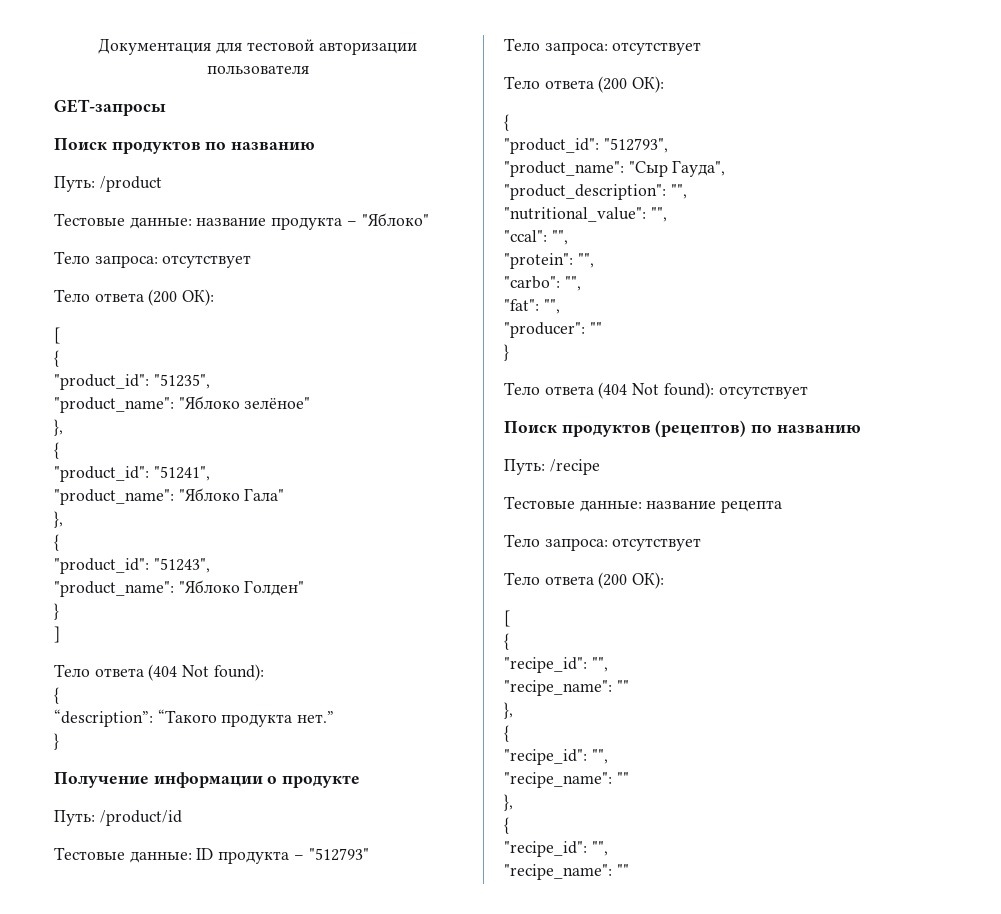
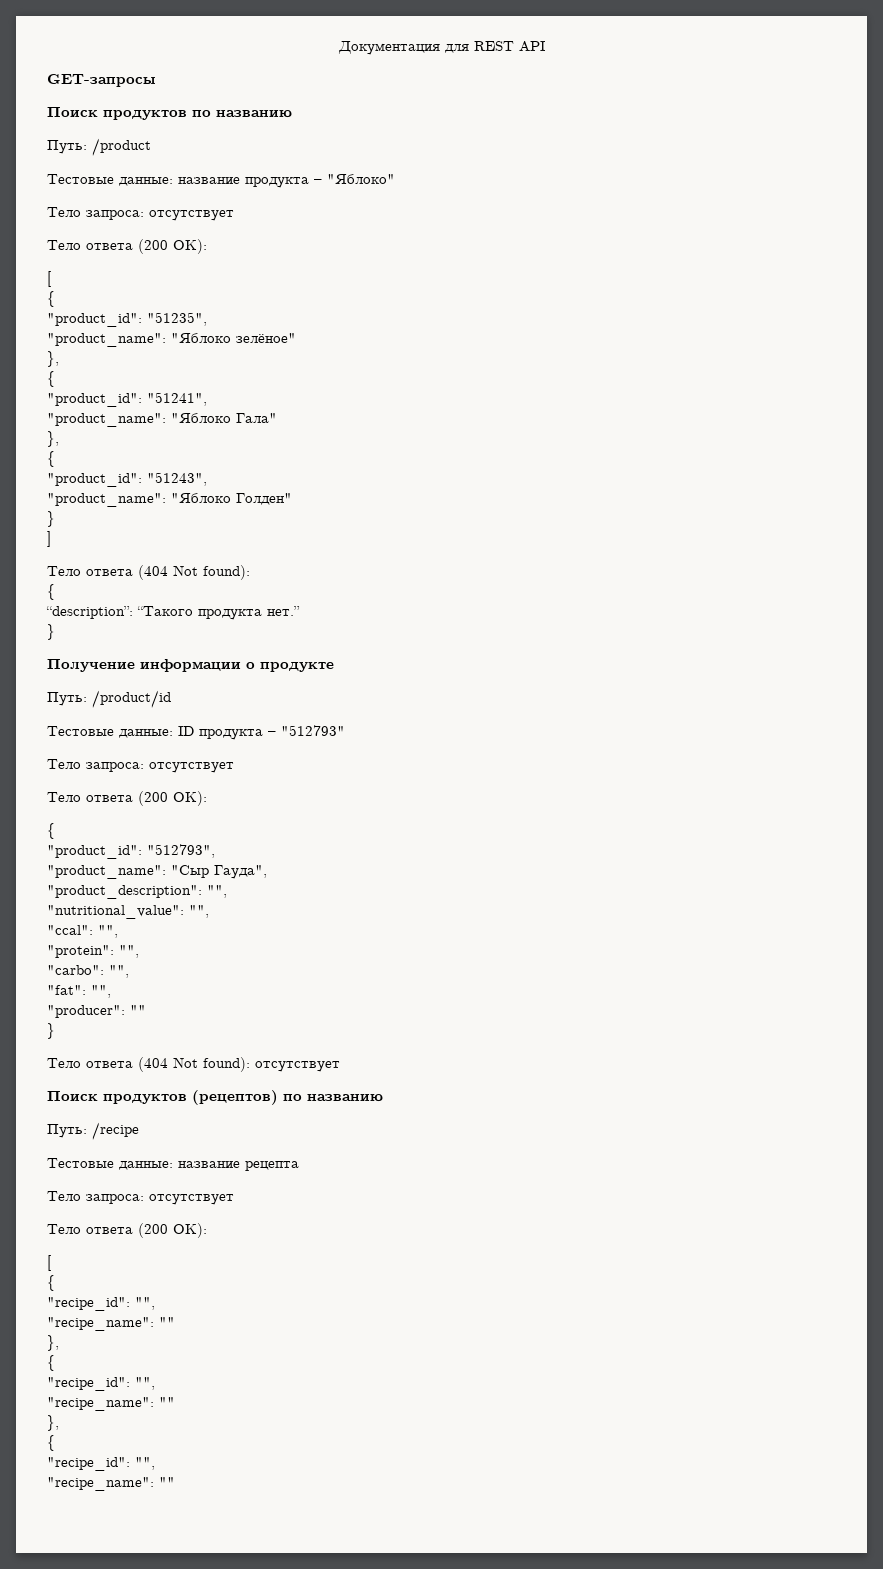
- Документация для тестовой авторизации пользователя
+ Документация для REST API

